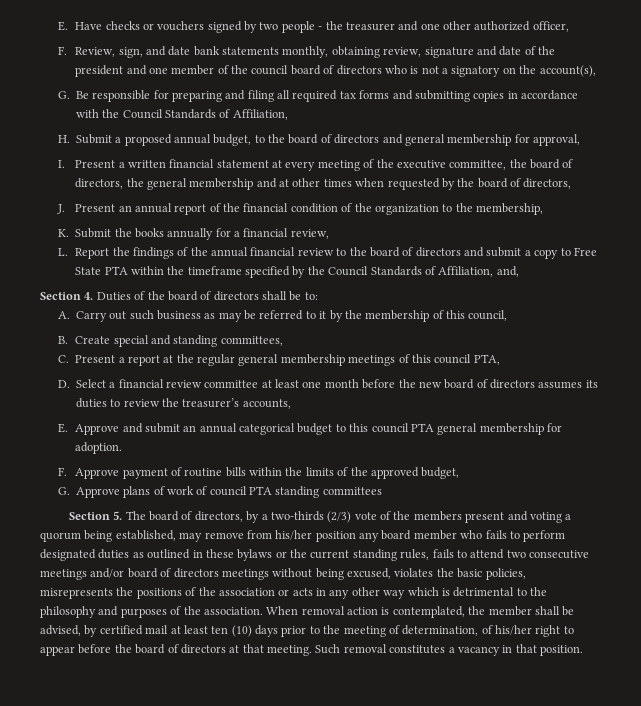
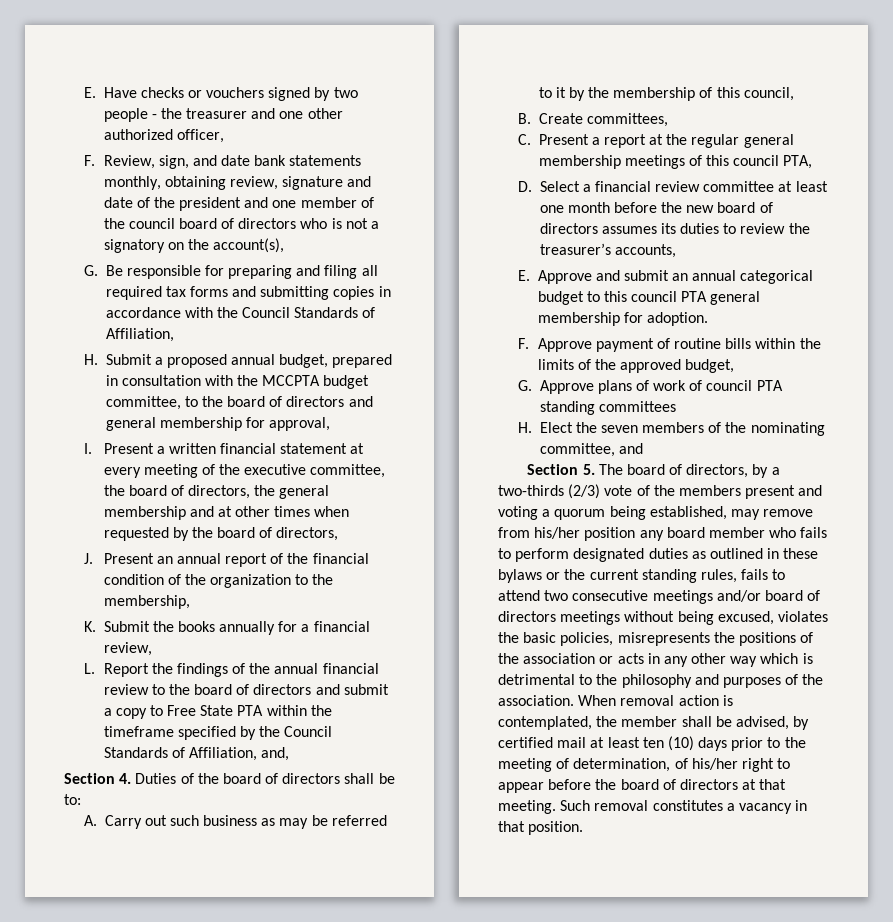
- H. Submit a proposed annual budget, to the board of directors and general membership for approval,
+ H. Submit a proposed annual budget, prepared in consultation with the MCCPTA budget committee, to the board of directors and general membership for approval,
- B. Create special and standing committees,
+ B. Create committees,
+ H. Elect the seven members of the nominating committee, and

